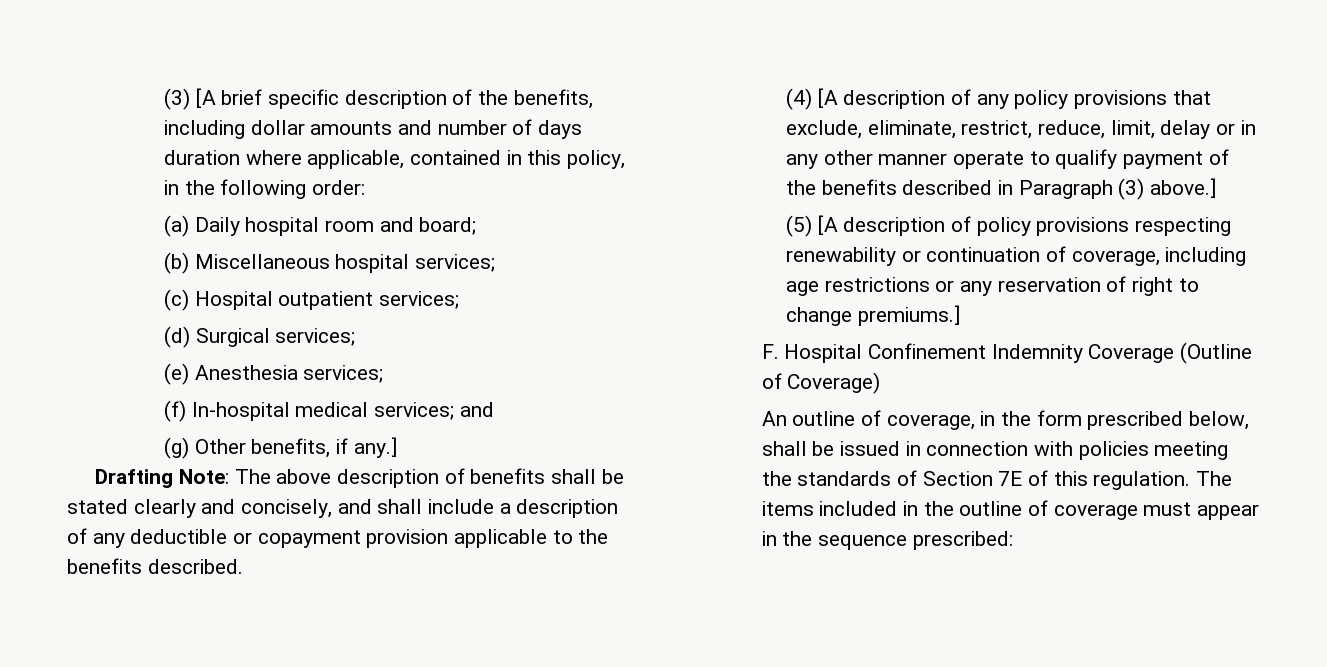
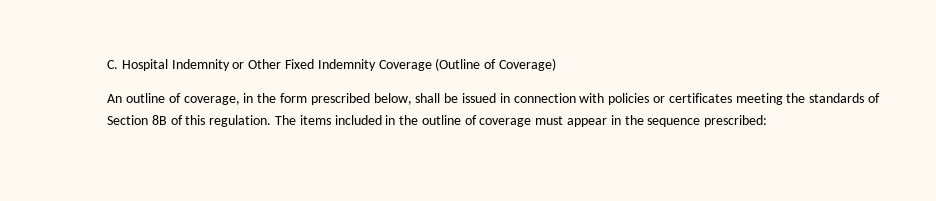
- (3) [A brief specific description of the benefits, including dollar amounts and number of days duration where applicable, contained in this policy, in the following order:
- (a) Daily hospital room and board;
- (b) Miscellaneous hospital services;
- (c) Hospital outpatient services;
- (d) Surgical services;
- (e) Anesthesia services;
- (f) In-hospital medical services; and
- (g) Other benefits, if any.]
- Drafting Note: The above description of benefits shall be stated clearly and concisely, and shall include a description of any deductible or copayment provision applicable to the benefits described.
- (4) [A description of any policy provisions that exclude, eliminate, restrict, reduce, limit, delay or in any other manner operate to qualify payment of the benefits described in Paragraph (3) above.]
- (5) [A description of policy provisions respecting renewability or continuation of coverage, including age restrictions or any reservation of right to change premiums.]
- F. Hospital Confinement Indemnity Coverage (Outline of Coverage)
+ C. Hospital Indemnity or Other Fixed Indemnity Coverage (Outline of Coverage)
- An outline of coverage, in the form prescribed below, shall be issued in connection with policies meeting the standards of Section 7E of this regulation.
+ An outline of coverage, in the form prescribed below, shall be issued in connection with policies or certificates meeting the standards of Section 8B of this regulation.

